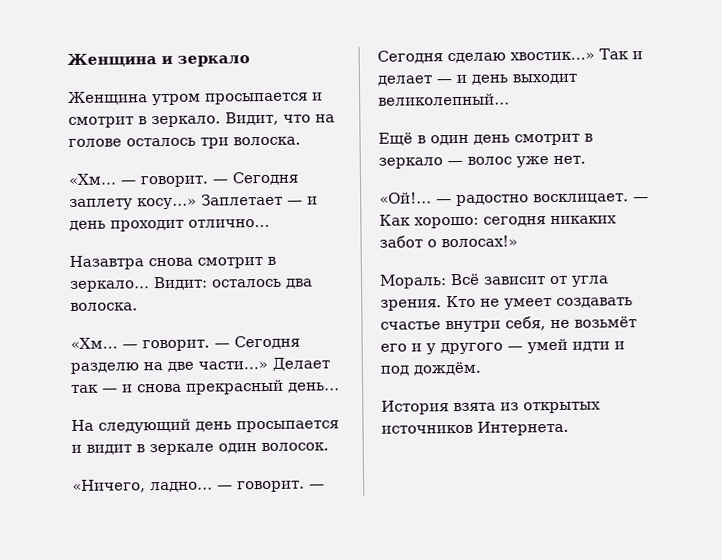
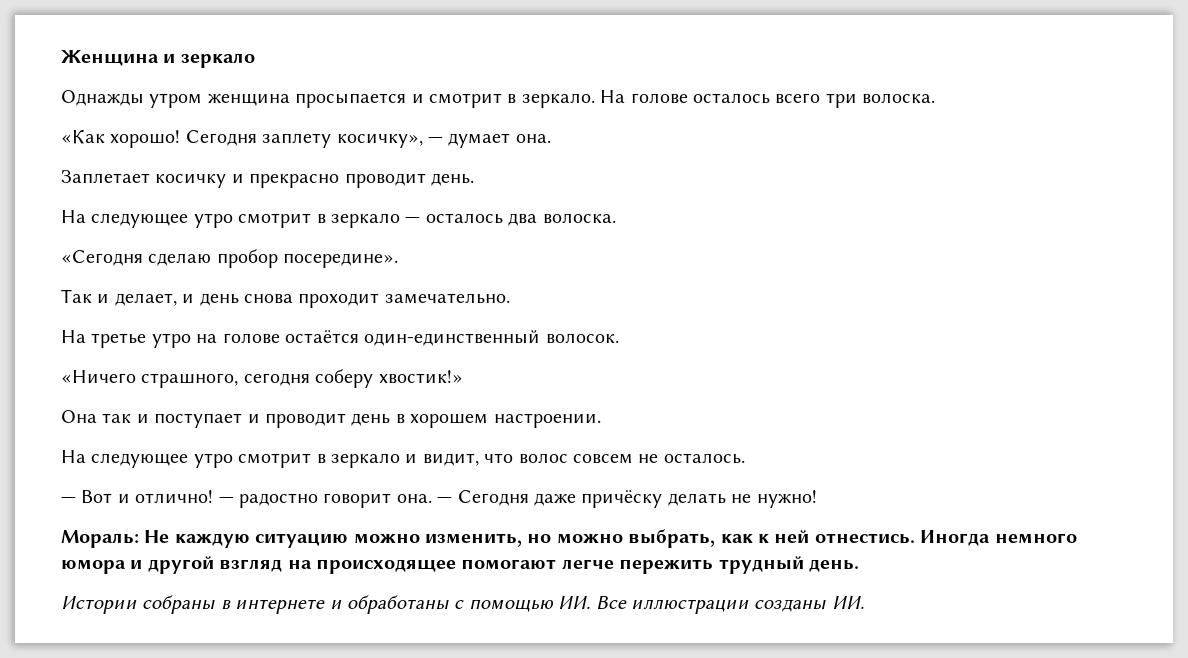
- Женщина утром просыпается и смотрит в зеркало.
+ Однажды утром женщина просыпается и смотрит в зеркало.
- Видит, что на голове осталось три волоска.
+ На голове осталось всего три волоска.
- «Хм… — говорит. — Сегодня заплету косу…» Заплетает — и день проходит отлично…
- Назавтра снова смотрит в зеркало… Видит: осталось два волоска.
- «Хм… — говорит. — Сегодня разделю на две части…» Делает так — и снова прекрасный день…
- На следующий день просыпается и видит в зеркале один волосок.
- «Ничего, ладно… — говорит. — Сегодня сделаю хвостик…» Так и делает — и день выходит великолепный…
- Ещё в один день смотрит в зеркало — волос уже нет.
- «Ой!… — радостно восклицает. — Как хорошо: сегодня никаких забот о волосах!»
- Мораль: Всё зависит от угла зрения. Кто не умеет создавать счастье внутри себя, не возьмёт его и у другого — умей идти и под дождём.
- История взята из открытых источников Интернета.
+ «Как хорошо! Сегодня заплету косичку», — думает она.
+ Заплетает косичку и прекрасно проводит день.
+ На следующее утро смотрит в зеркало — осталось два волоска.
+ «Сегодня сделаю пробор посередине».
+ Так и делает, и день снова проходит замечательно.
+ На третье утро на голове остаётся один-единственный волосок.
+ «Ничего страшного, сегодня соберу хвостик!»
+ Она так и поступает и проводит день в хорошем настроении.
+ На следующее утро смотрит в зеркало и видит, что волос совсем не осталось.
+ — Вот и отлично! — радостно говорит она. — Сегодня даже причёску делать не нужно!
+ Мораль: Не каждую ситуацию можно изменить, но можно выбрать, как к ней отнестись. Иногда немного юмора и другой взгляд на происходящее помогают легче пережить трудный день.
+ Истории собраны в интернете и обработаны с помощью ИИ. Все иллюстрации созданы ИИ.

